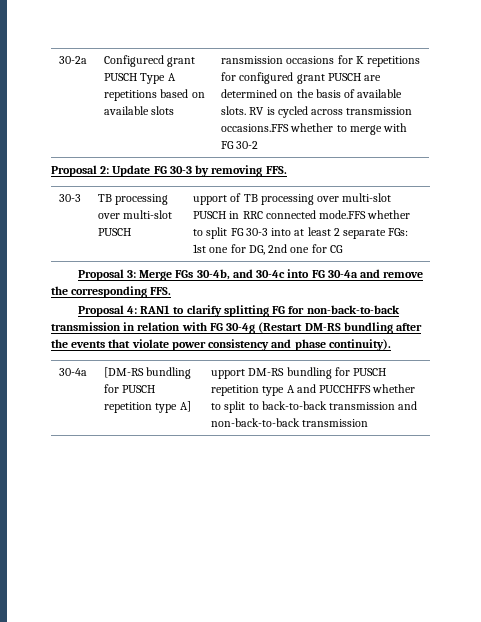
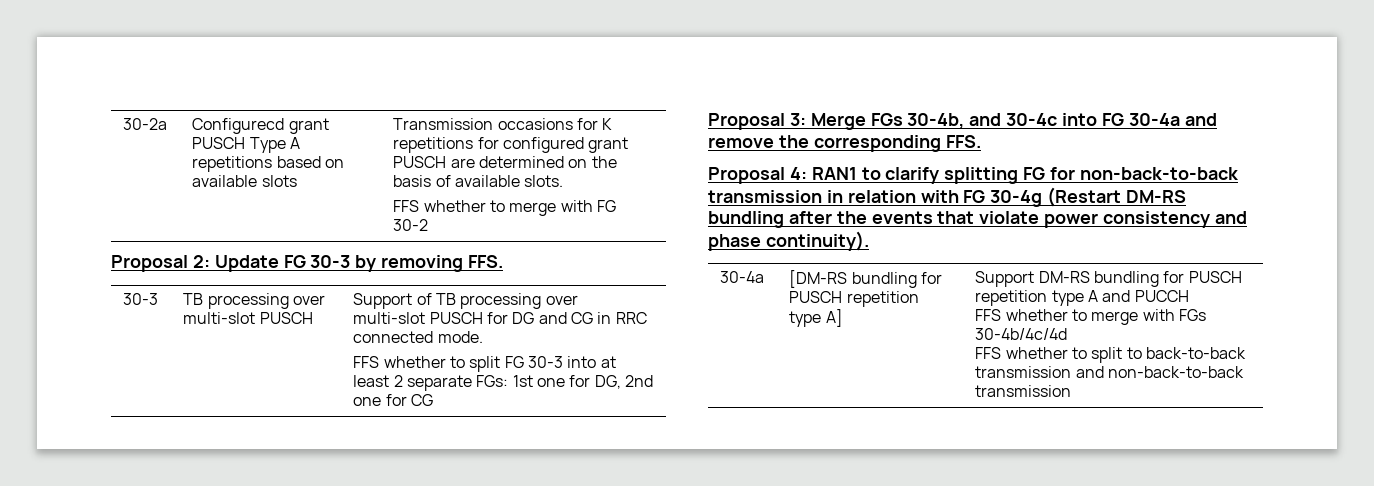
- 30-2a | Configurecd grant PUSCH Type A repetitions based on available slots | ransmission occasions for K repetitions for configured grant PUSCH are determined on the basis of available slots. RV is cycled across transmission occasions.FFS whether to merge with FG 30-2
+ 30-2a | Configurecd grant PUSCH Type A repetitions based on available slots | Transmission occasions for K repetitions for configured grant PUSCH are determined on the basis of available slots.
+ FFS whether to merge with FG 30-2
- upport of TB processing over multi-slot PUSCH in RRC connected mode.FFS whether to split FG 30-3 into at least 2 separate FGs: 1st one for DG, 2nd one for CG
+ Support of TB processing over multi-slot PUSCH for DG and CG in RRC connected mode.
+ FFS whether to split FG 30-3 into at least 2 separate FGs: 1st one for DG, 2nd one for CG
- 30-4a | [DM-RS bundling for PUSCH repetition type A] | upport DM-RS bundling for PUSCH repetition type A and PUCCHFFS whether to split to back-to-back transmission and non-back-to-back transmission
+ 30-4a | [DM-RS bundling for PUSCH repetition type A] | Support DM-RS bundling for PUSCH repetition type A and PUCCH
+ FFS whether to merge with FGs 30-4b/4c/4d
+ FFS whether to split to back-to-back transmission and non-back-to-back transmission

